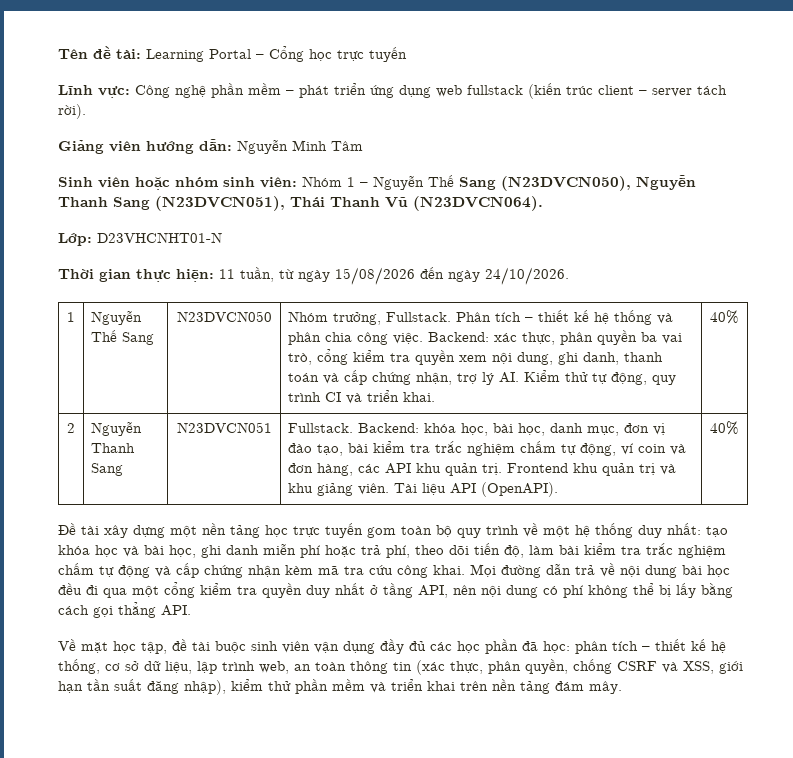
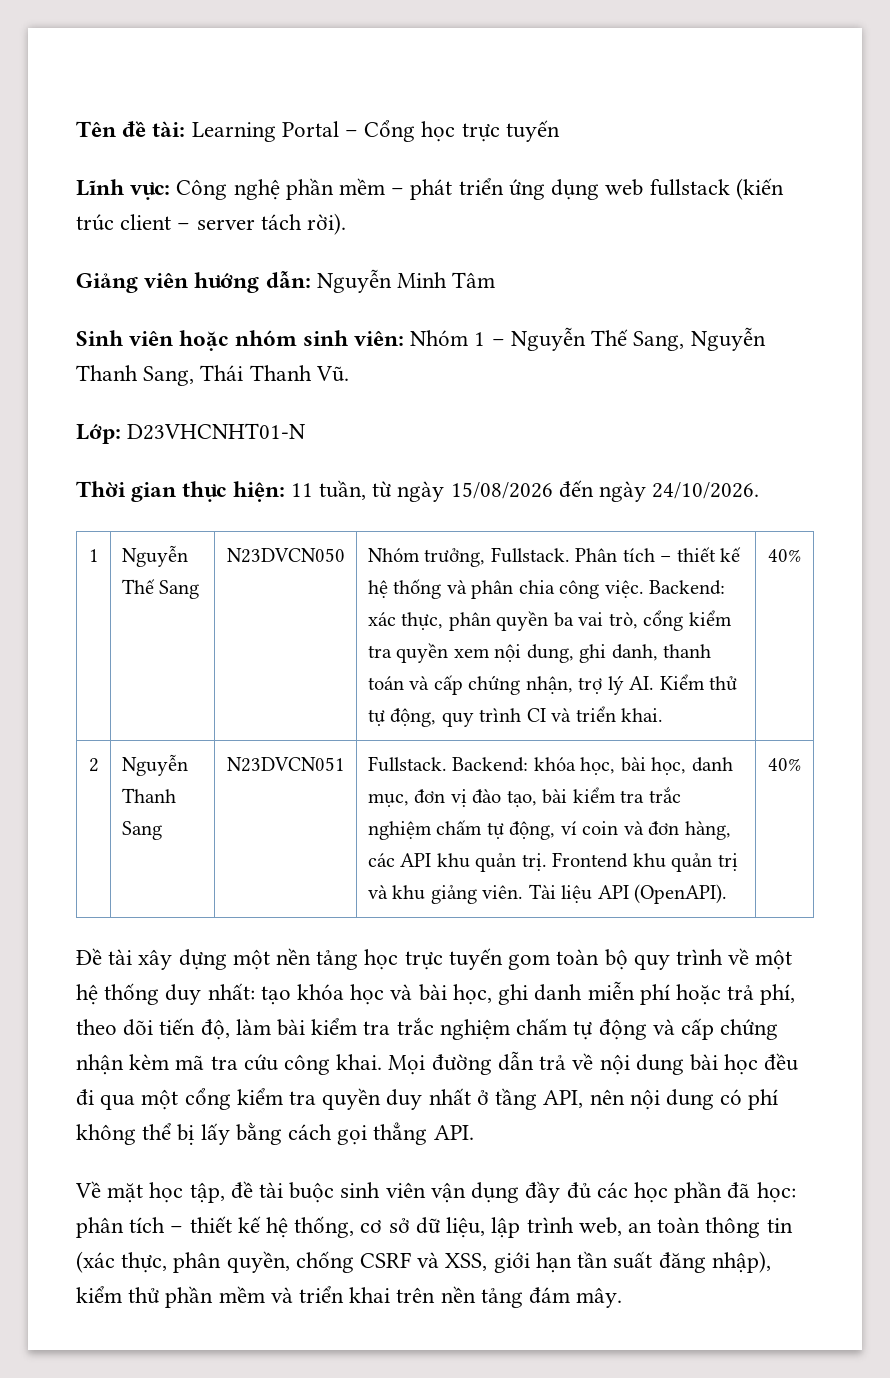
- Sinh viên hoặc nhóm sinh viên: Nhóm 1 – Nguyễn Thế Sang (N23DVCN050), Nguyễn Thanh Sang (N23DVCN051), Thái Thanh Vũ (N23DVCN064).
+ Sinh viên hoặc nhóm sinh viên: Nhóm 1 – Nguyễn Thế Sang, Nguyễn Thanh Sang, Thái Thanh Vũ.

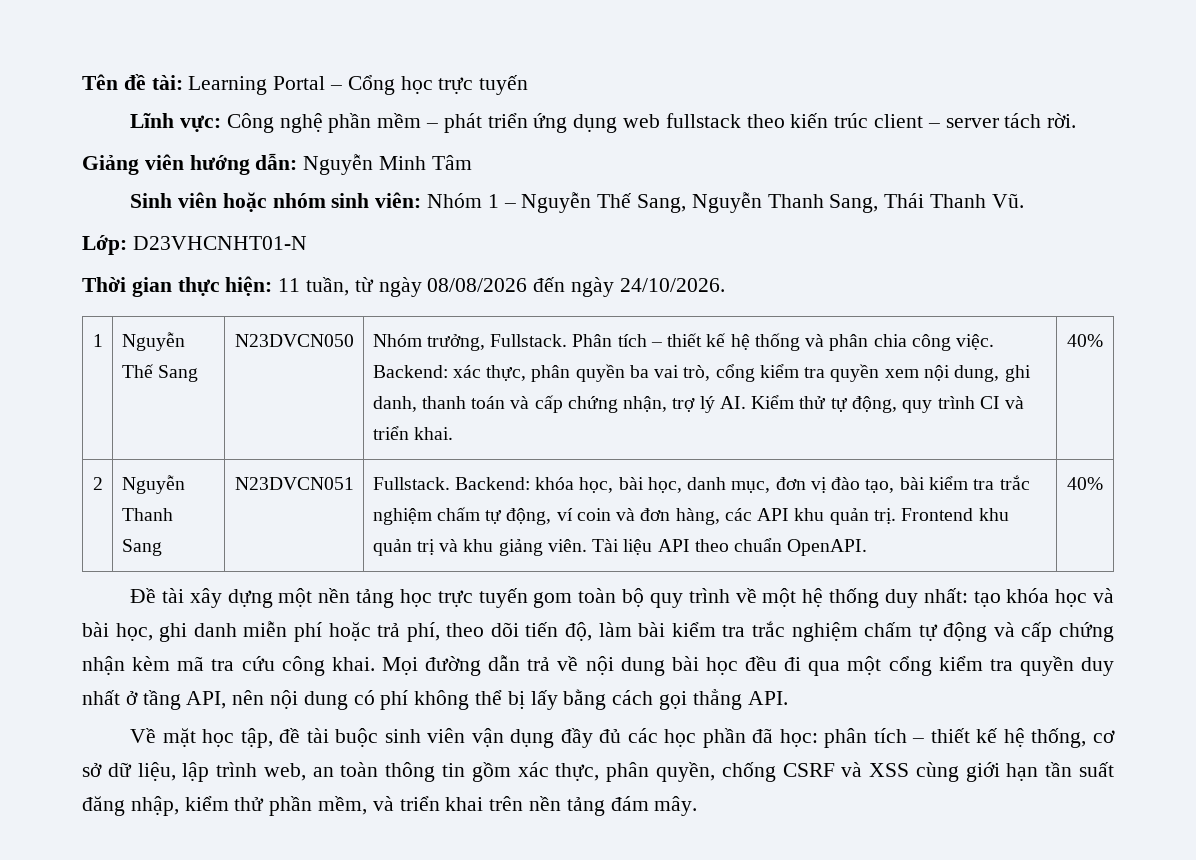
- Lĩnh vực: Công nghệ phần mềm – phát triển ứng dụng web fullstack (kiến trúc client – server tách rời).
+ Lĩnh vực: Công nghệ phần mềm – phát triển ứng dụng web fullstack theo kiến trúc client – server tách rời.
- Thời gian thực hiện: 11 tuần, từ ngày 15/08/2026 đến ngày 24/10/2026.
+ Thời gian thực hiện: 11 tuần, từ ngày 08/08/2026 đến ngày 24/10/2026.
- Tài liệu API (OpenAPI).
+ Tài liệu API theo chuẩn OpenAPI.
- Về mặt học tập, đề tài buộc sinh viên vận dụng đầy đủ các học phần đã học: phân tích – thiết kế hệ thống, cơ sở dữ liệu, lập trình web, an toàn thông tin (xác thực, phân quyền, chống CSRF và XSS, giới hạn tần suất đăng nhập), kiểm thử phần mềm và triển khai trên nền tảng đám mây.
+ Về mặt học tập, đề tài buộc sinh viên vận dụng đầy đủ các học phần đã học: phân tích – thiết kế hệ thống, cơ sở dữ liệu, lập trình web, an toàn thông tin gồm xác thực, phân quyền, chống CSRF và XSS cùng giới hạn tần suất đăng nhập, kiểm thử phần mềm, và triển khai trên nền tảng đám mây.

